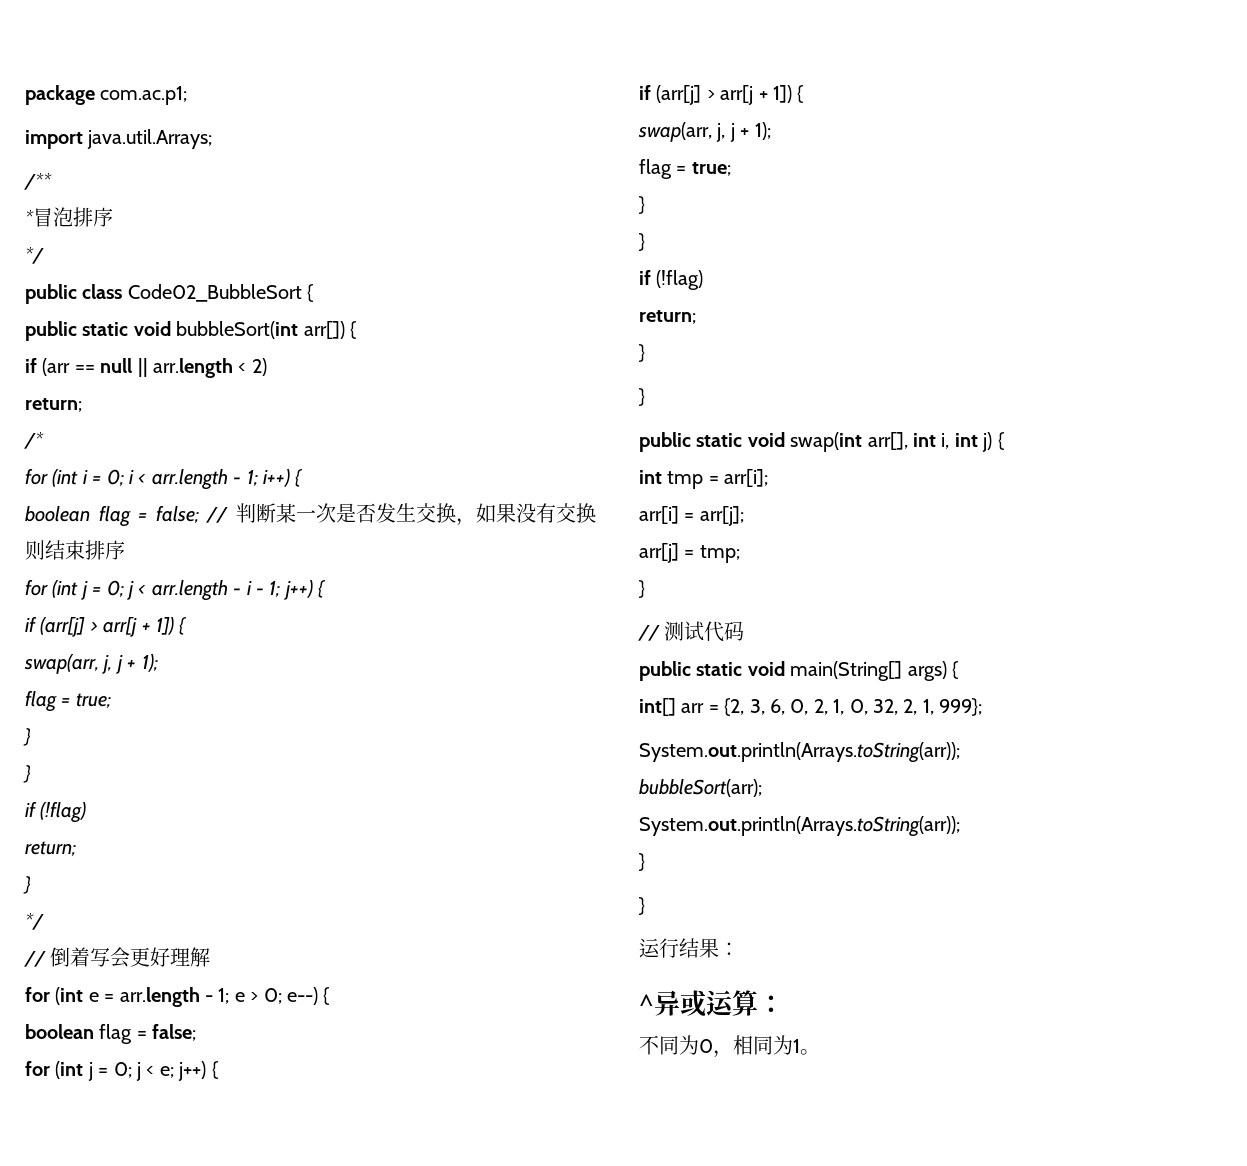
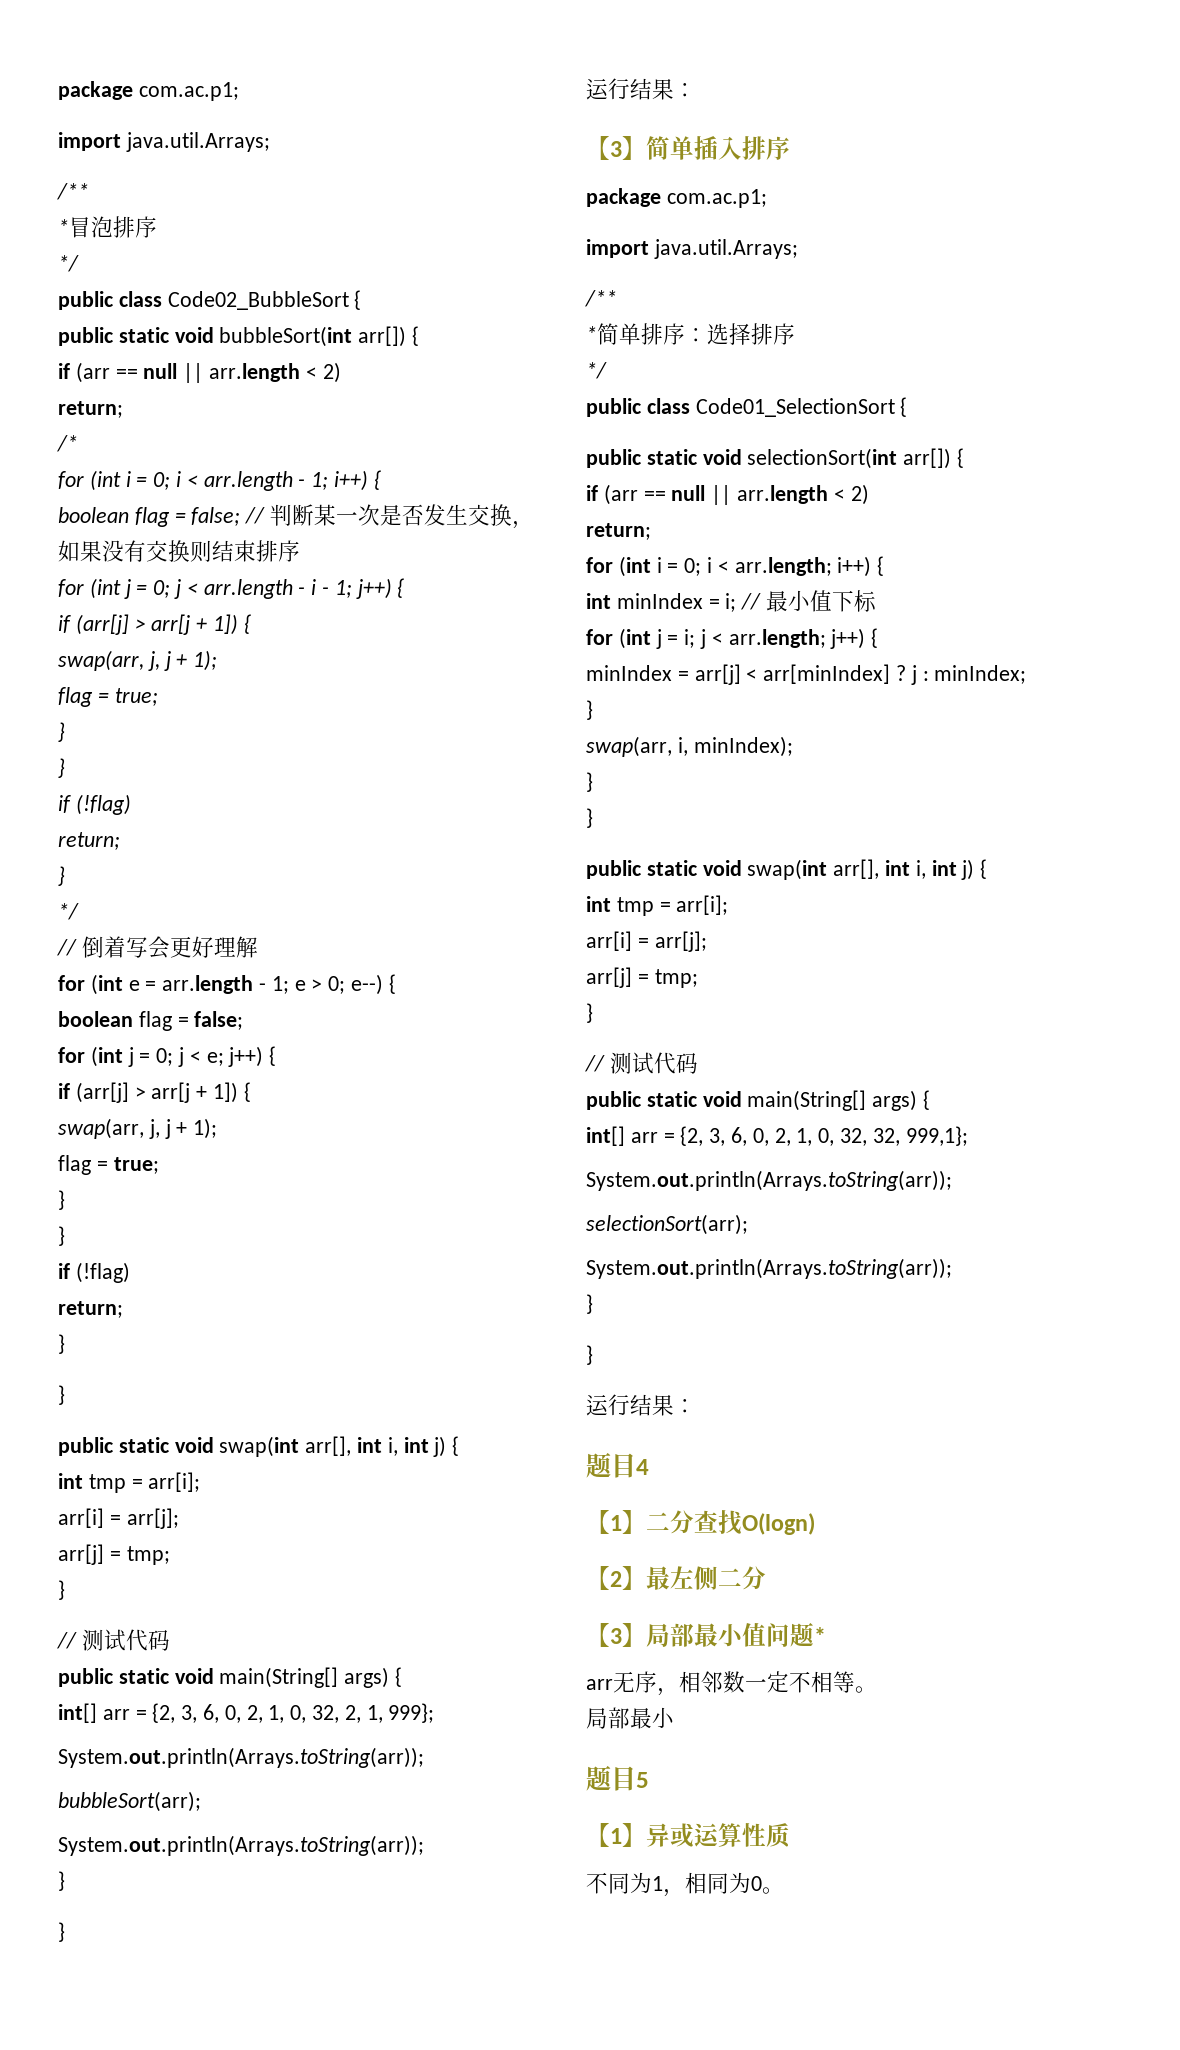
- ^异或运算：
+ 【3】简单插入排序
+ package com.ac.p1;
+ import java.util.Arrays;
+ /**
+ *简单排序：选择排序
+ */
+ public class Code01_SelectionSort {
+ public static void selectionSort(int arr[]) {
+ if (arr == null || arr.length < 2)
+ return;
+ for (int i = 0; i < arr.length; i++) {
+ int minIndex = i; // 最小值下标
+ for (int j = i; j < arr.length; j++) {
+ minIndex = arr[j] < arr[minIndex] ? j : minIndex;
+ }
+ swap(arr, i, minIndex);
+ }
+ }
+ public static void swap(int arr[], int i, int j) {
+ int tmp = arr[i];
+ arr[i] = arr[j];
+ arr[j] = tmp;
+ }
+ // 测试代码
+ public static void main(String[] args) {
+ int[] arr = {2, 3, 6, 0, 2, 1, 0, 32, 32, 999,1};
+ System.out.println(Arrays.toString(arr));
+ selectionSort(arr);
+ System.out.println(Arrays.toString(arr));
+ }
+ }
+ 运行结果：
+ 题目4
+ 【1】二分查找O(logn)
+ 【2】最左侧二分
+ 【3】局部最小值问题*
+ arr无序，相邻数一定不相等。
+ 局部最小
+ 题目5
+ 【1】异或运算性质
- 不同为0，相同为1。
+ 不同为1，相同为0。

